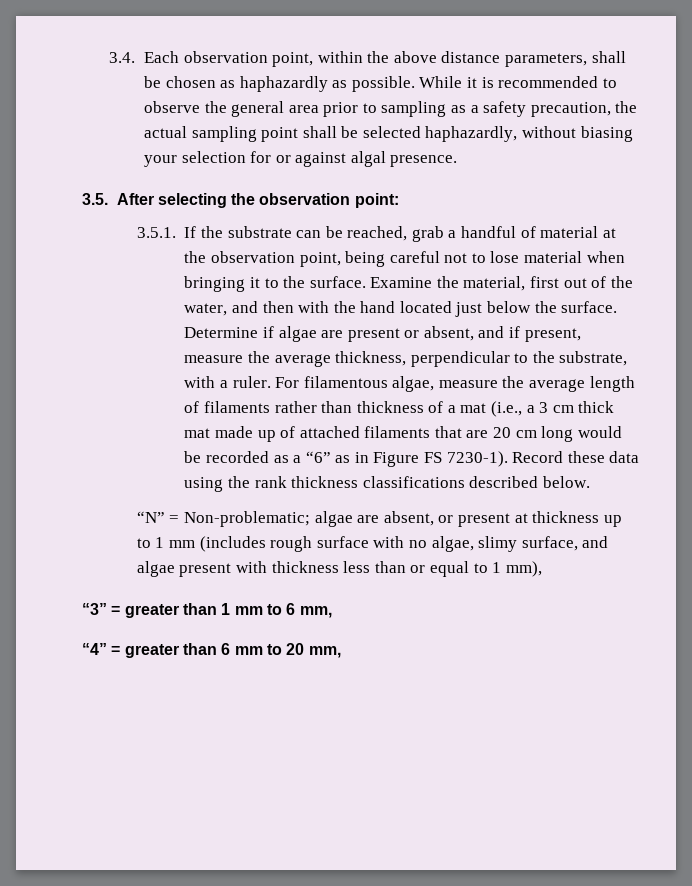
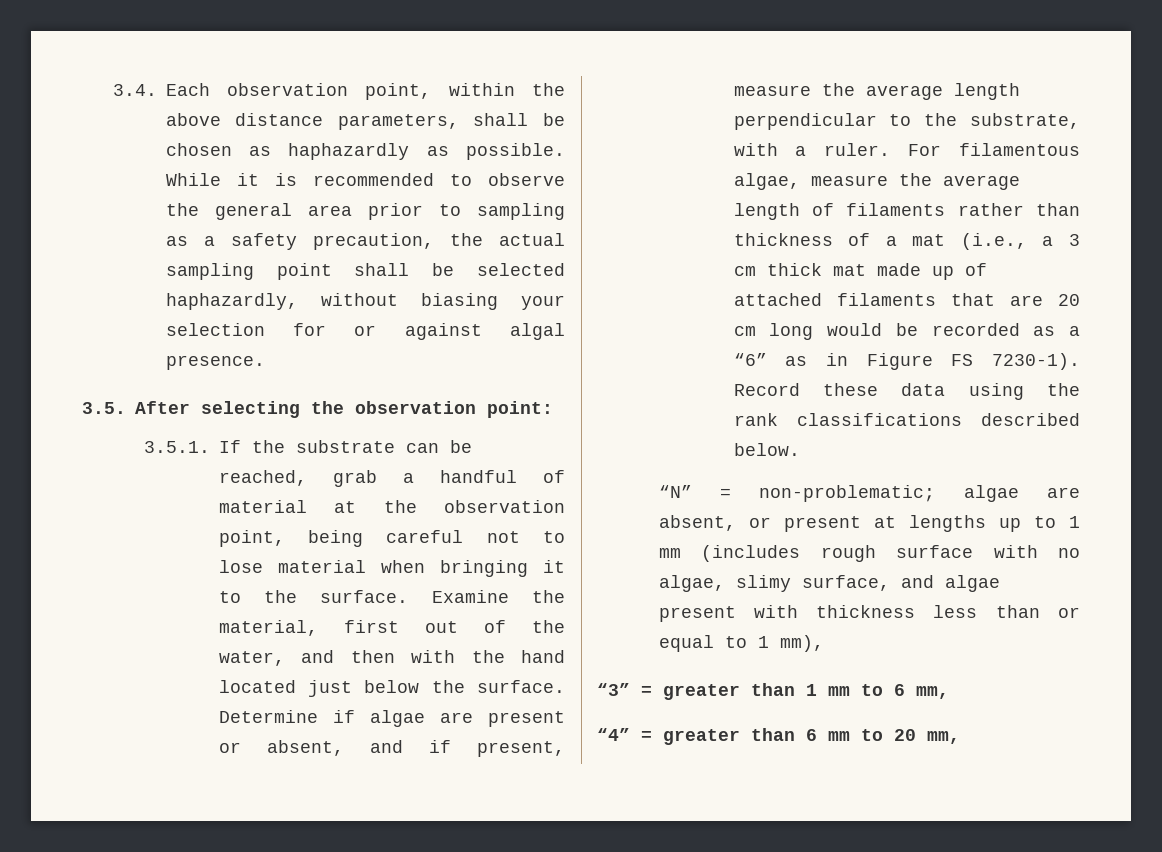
- Determine if algae are present or absent, and if present, measure the average thickness, perpendicular to the substrate, with a ruler.
+ Determine if algae are present or absent, and if present, measure the average length perpendicular to the substrate, with a ruler.
- Record these data using the rank thickness classifications described below.
+ Record these data using the rank classifications described below.
- “N” = Non-problematic; algae are absent, or present at thickness up to 1 mm (includes rough surface with no algae, slimy surface, and algae present with thickness less than or equal to 1 mm),
+ “N” = non-problematic; algae are absent, or present at lengths up to 1 mm (includes rough surface with no algae, slimy surface, and algae present with thickness less than or equal to 1 mm),

